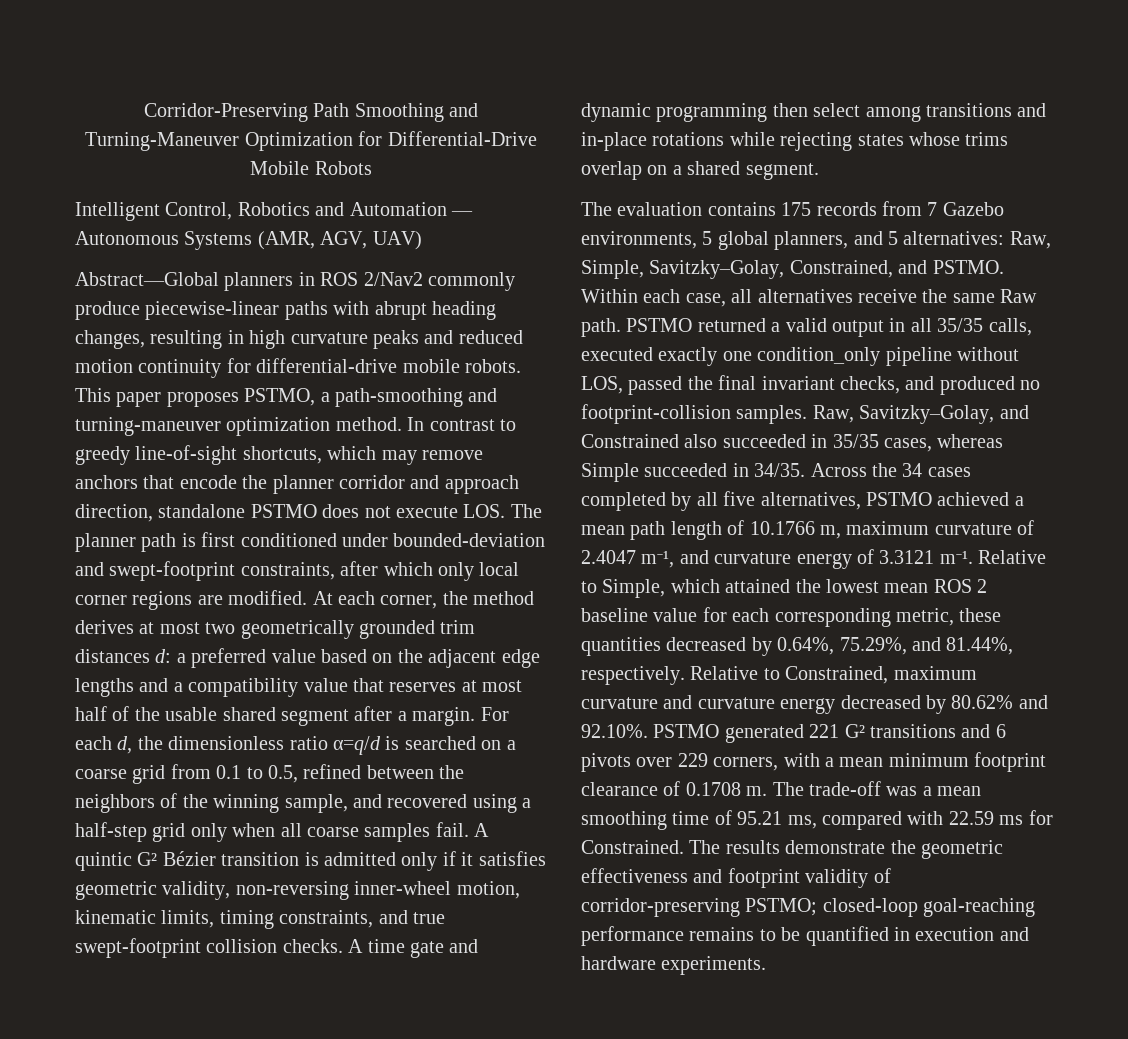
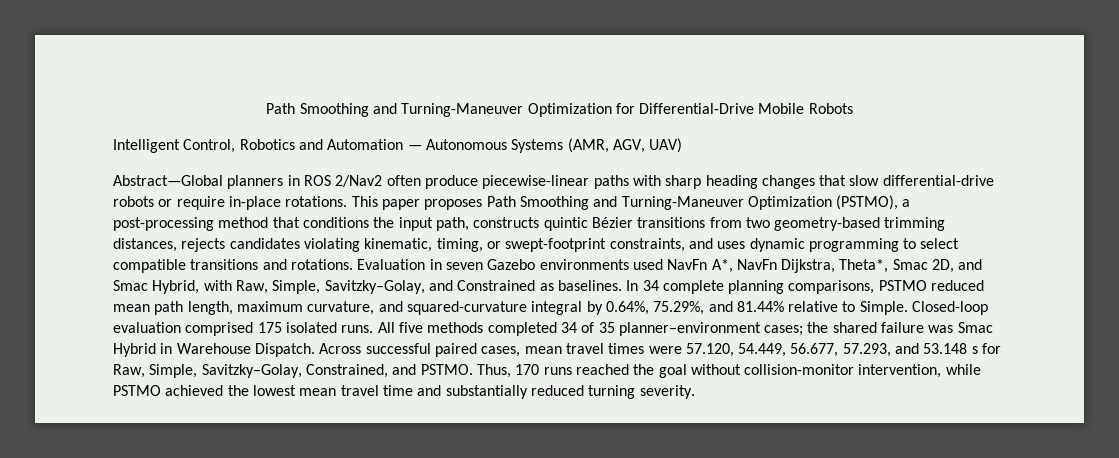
- Corridor-Preserving Path Smoothing and Turning-Maneuver Optimization for Differential-Drive Mobile Robots
+ Path Smoothing and Turning-Maneuver Optimization for Differential-Drive Mobile Robots
- Abstract—Global planners in ROS 2/Nav2 commonly produce piecewise-linear paths with abrupt heading changes, resulting in high curvature peaks and reduced motion continuity for differential-drive mobile robots. This paper proposes PSTMO, a path-smoothing and turning-maneuver optimization method. In contrast to greedy line-of-sight shortcuts, which may remove anchors that encode the planner corridor and approach direction, standalone PSTMO does not execute LOS. The planner path is first conditioned under bounded-deviation and swept-footprint constraints, after which only local corner regions are modified. At each corner, the method derives at most two geometrically grounded trim distances d: a preferred value based on the adjacent edge lengths and a compatibility value that reserves at most half of the usable shared segment after a margin. For each d, the dimensionless ratio α=q/d is searched on a coarse grid from 0.1 to 0.5, refined between the neighbors of the winning sample, and recovered using a half-step grid only when all coarse samples fail. A quintic G² Bézier transition is admitted only if it satisfies geometric validity, non-reversing inner-wheel motion, kinematic limits, timing constraints, and true swept-footprint collision checks. A time gate and dynamic programming then select among transitions and in-place rotations while rejecting states whose trims overlap on a shared segment.
- The evaluation contains 175 records from 7 Gazebo environments, 5 global planners, and 5 alternatives: Raw, Simple, Savitzky–Golay, Constrained, and PSTMO.
+ Abstract—Global planners in ROS 2/Nav2 often produce piecewise-linear paths with sharp heading changes that slow differential-drive robots or require in-place rotations. This paper proposes Path Smoothing and Turning-Maneuver Optimization (PSTMO), a post-processing method that conditions the input path, constructs quintic Bézier transitions from two geometry-based trimming distances, rejects candidates violating kinematic, timing, or swept-footprint constraints, and uses dynamic programming to select compatible transitions and rotations. Evaluation in seven Gazebo environments used NavFn A*, NavFn Dijkstra, Theta*, Smac 2D, and Smac Hybrid, with Raw, Simple, Savitzky–Golay, and Constrained as baselines. In 34 complete planning comparisons, PSTMO reduced mean path length, maximum curvature, and squared-curvature integral by 0.64%, 75.29%, and 81.44% relative to Simple. Closed-loop evaluation comprised 175 isolated runs. All five methods completed 34 of 35 planner–environment cases; the shared failure was Smac Hybrid in Warehouse Dispatch. Across successful paired cases, mean travel times were 57.120, 54.449, 56.677, 57.293, and 53.148 s for Raw, Simple, Savitzky–Golay, Constrained, and PSTMO.
- Within each case, all alternatives receive the same Raw path. PSTMO returned a valid output in all 35/35 calls, executed exactly one condition_only pipeline without LOS, passed the final invariant checks, and produced no footprint-collision samples. Raw, Savitzky–Golay, and Constrained also succeeded in 35/35 cases, whereas Simple succeeded in 34/35. Across the 34 cases completed by all five alternatives, PSTMO achieved a mean path length of 10.1766 m, maximum curvature of 2.4047 m⁻¹, and curvature energy of 3.3121 m⁻¹. Relative to Simple, which attained the lowest mean ROS 2 baseline value for each corresponding metric, these quantities decreased by 0.64%, 75.29%, and 81.44%, respectively. Relative to Constrained, maximum curvature and curvature energy decreased by 80.62% and 92.10%. PSTMO generated 221 G² transitions and 6 pivots over 229 corners, with a mean minimum footprint clearance of 0.1708 m. The trade-off was a mean smoothing time of 95.21 ms, compared with 22.59 ms for Constrained. The results demonstrate the geometric effectiveness and footprint validity of corridor-preserving PSTMO; closed-loop goal-reaching performance remains to be quantified in execution and hardware experiments.
+ Thus, 170 runs reached the goal without collision-monitor intervention, while PSTMO achieved the lowest mean travel time and substantially reduced turning severity.

